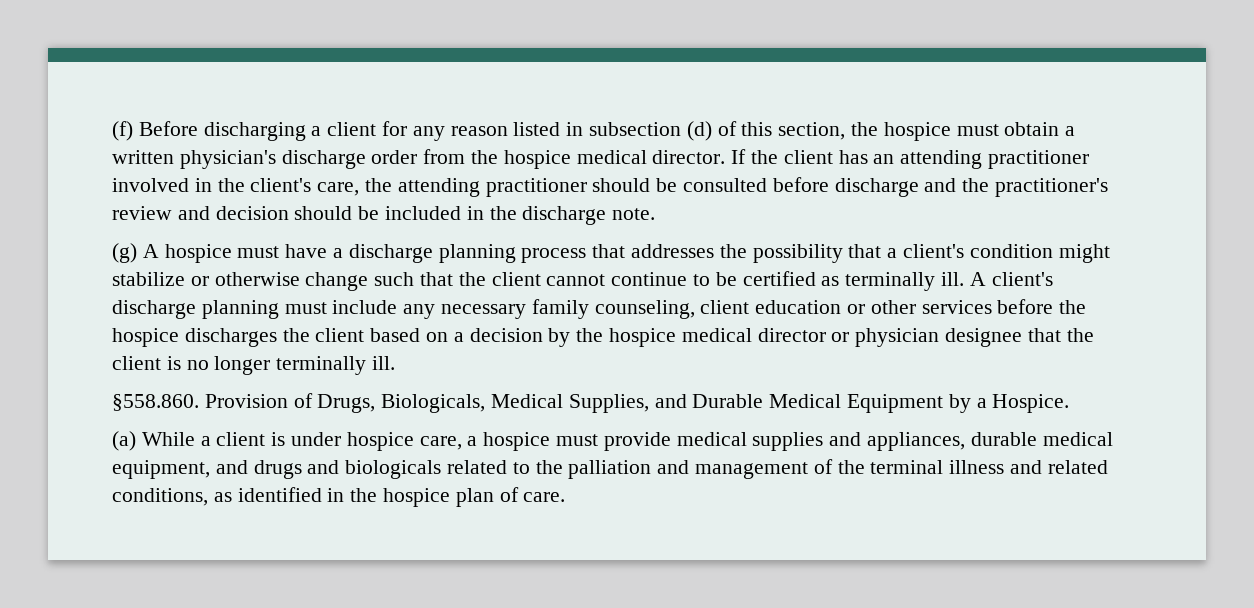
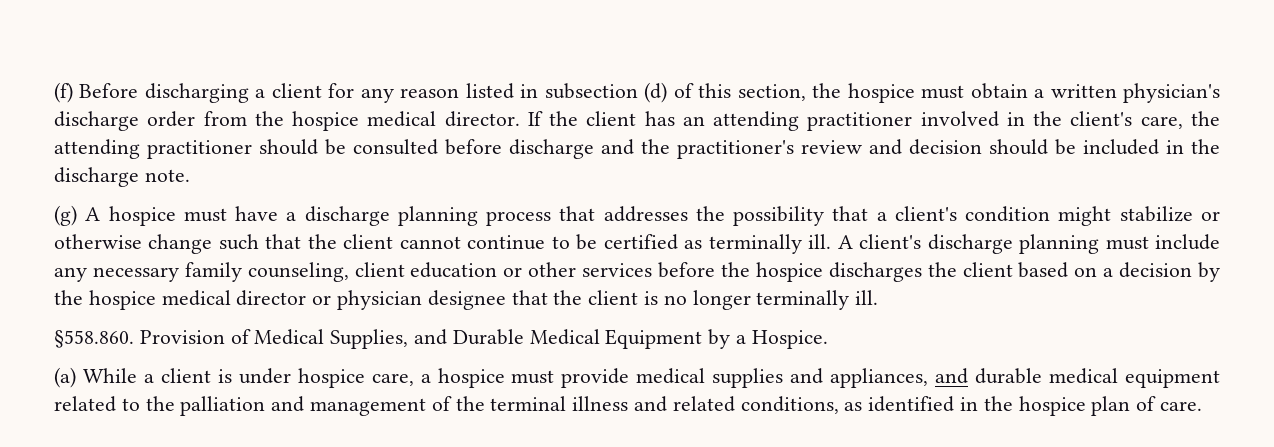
- §558.860. Provision of Drugs, Biologicals, Medical Supplies, and Durable Medical Equipment by a Hospice.
+ §558.860. Provision of Medical Supplies, and Durable Medical Equipment by a Hospice.
- (a) While a client is under hospice care, a hospice must provide medical supplies and appliances, durable medical equipment, and drugs and biologicals related to the palliation and management of the terminal illness and related conditions, as identified in the hospice plan of care.
+ (a) While a client is under hospice care, a hospice must provide medical supplies and appliances, and durable medical equipment related to the palliation and management of the terminal illness and related conditions, as identified in the hospice plan of care.

